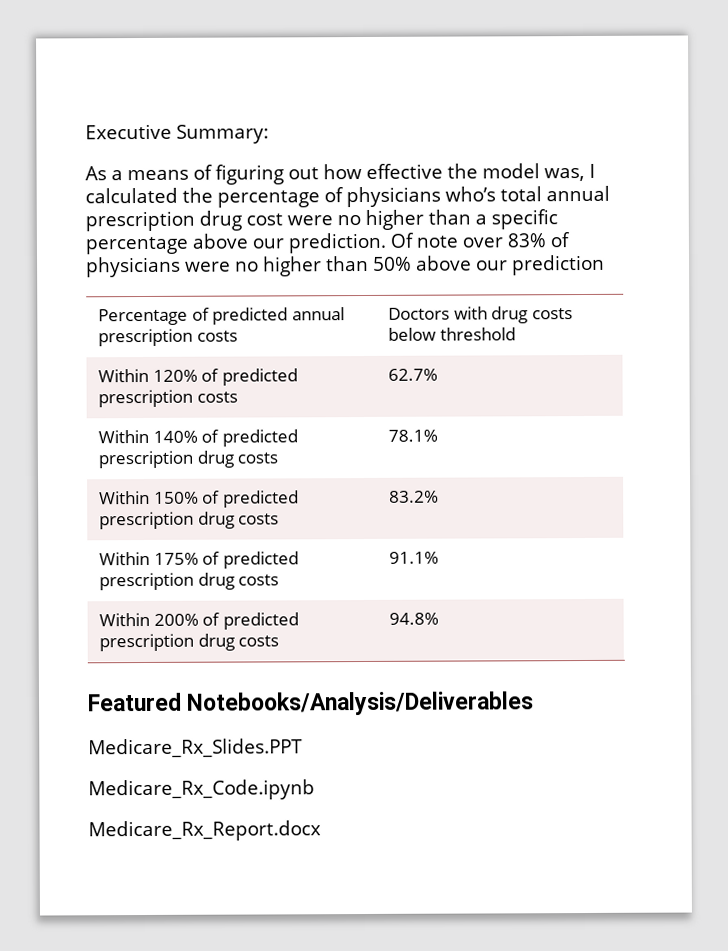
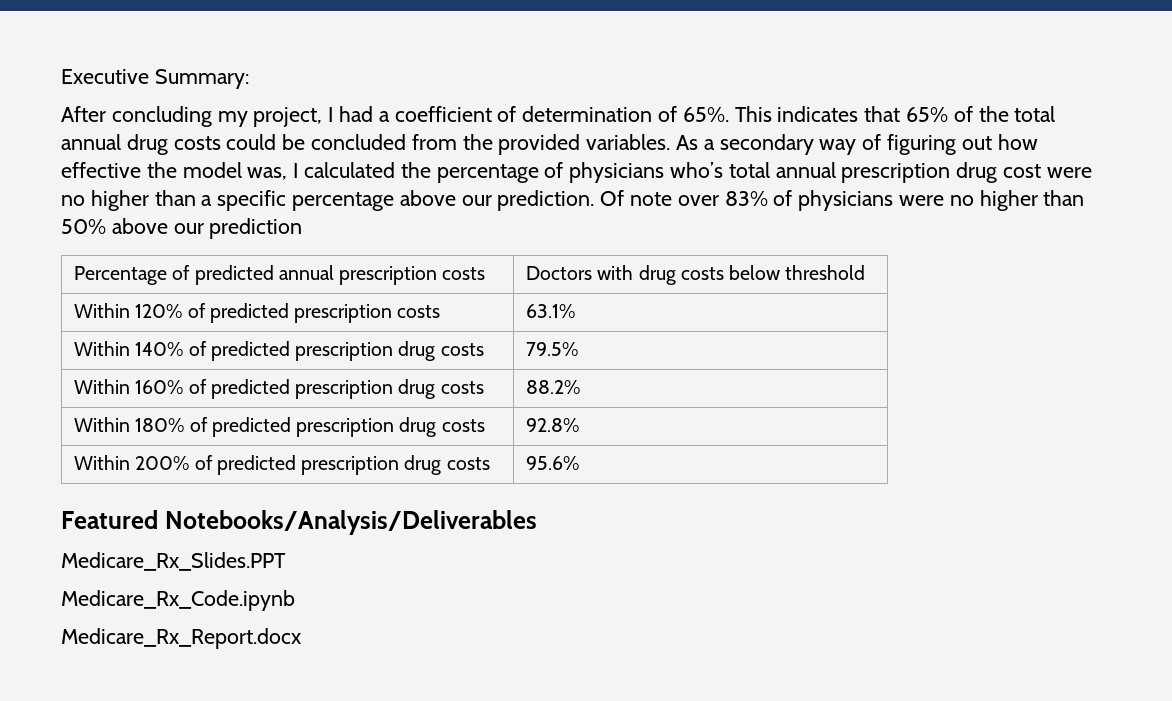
- As a means of figuring out how effective the model was, I calculated the percentage of physicians who’s total annual prescription drug cost were no higher than a specific percentage above our prediction.
+ After concluding my project, I had a coefficient of determination of 65%. This indicates that 65% of the total annual drug costs could be concluded from the provided variables. As a secondary way of figuring out how effective the model was, I calculated the percentage of physicians who’s total annual prescription drug cost were no higher than a specific percentage above our prediction.
- Within 120% of predicted prescription costs | 62.7%
+ Within 120% of predicted prescription costs | 63.1%
- Within 140% of predicted prescription drug costs | 78.1%
- Within 150% of predicted prescription drug costs | 83.2%
- Within 175% of predicted prescription drug costs | 91.1%
+ Within 140% of predicted prescription drug costs | 79.5%
+ Within 160% of predicted prescription drug costs | 88.2%
+ Within 180% of predicted prescription drug costs | 92.8%
- Within 200% of predicted prescription drug costs | 94.8%
+ Within 200% of predicted prescription drug costs | 95.6%

